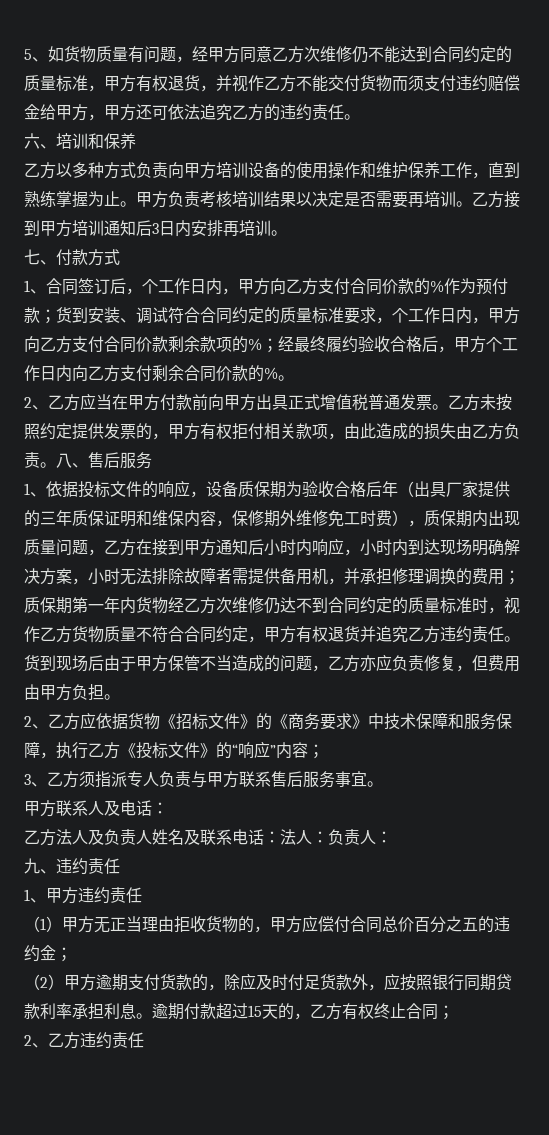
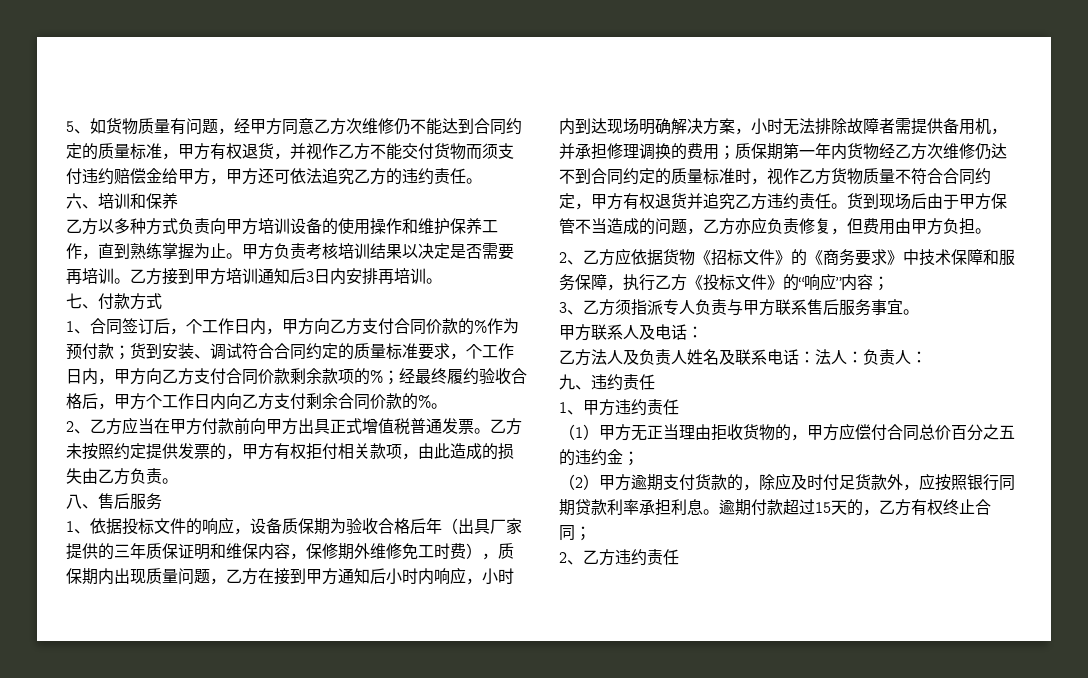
- 乙方未按照约定提供发票的，甲方有权拒付相关款项，由此造成的损失由乙方负责。八、售后服务
+ 乙方未按照约定提供发票的，甲方有权拒付相关款项，由此造成的损失由乙方负责。
+ 八、售后服务

